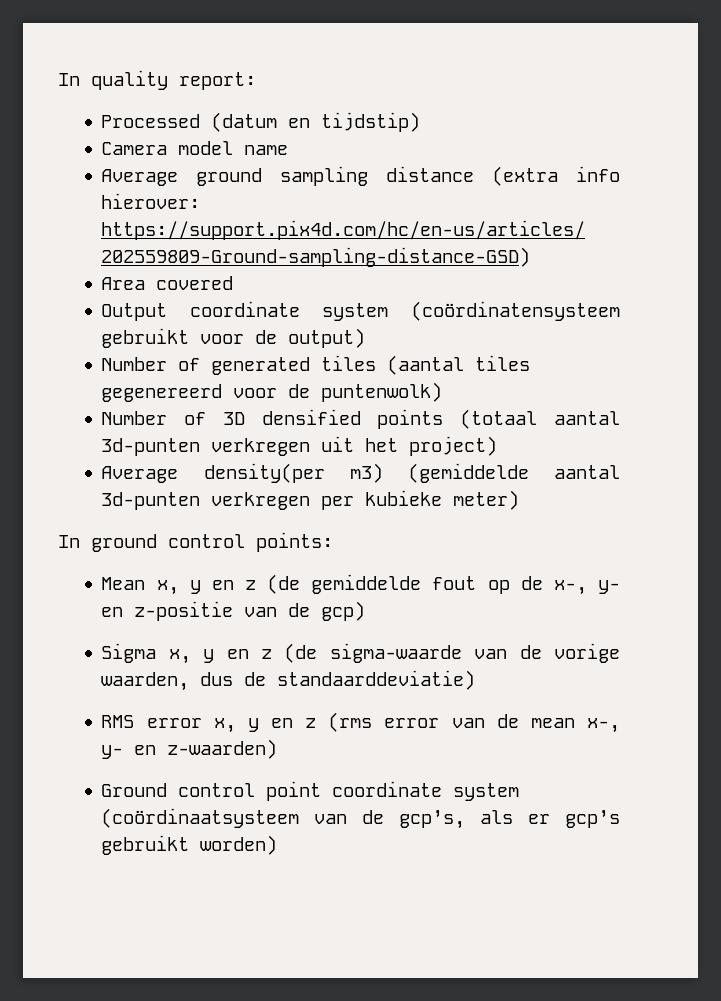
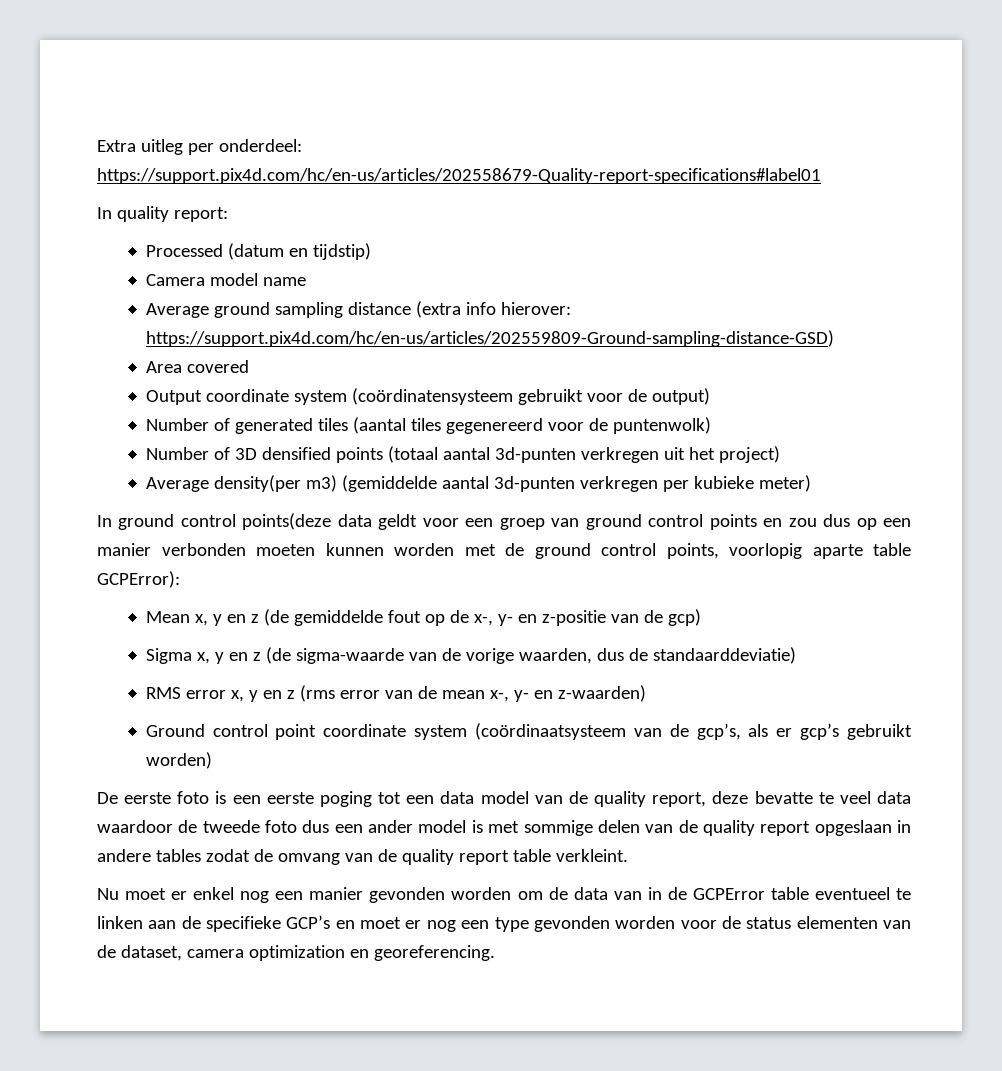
+ Extra uitleg per onderdeel: https://support.pix4d.com/hc/en-us/articles/202558679-Quality-report-specifications#label01
- In ground control points:
+ In ground control points(deze data geldt voor een groep van ground control points en zou dus op een manier verbonden moeten kunnen worden met de ground control points, voorlopig aparte table GCPError):
+ De eerste foto is een eerste poging tot een data model van de quality report, deze bevatte te veel data waardoor de tweede foto dus een ander model is met sommige delen van de quality report opgeslaan in andere tables zodat de omvang van de quality report table verkleint.
+ Nu moet er enkel nog een manier gevonden worden om de data van in de GCPError table eventueel te linken aan de specifieke GCP’s en moet er nog een type gevonden worden voor de status elementen van de dataset, camera optimization en georeferencing.

